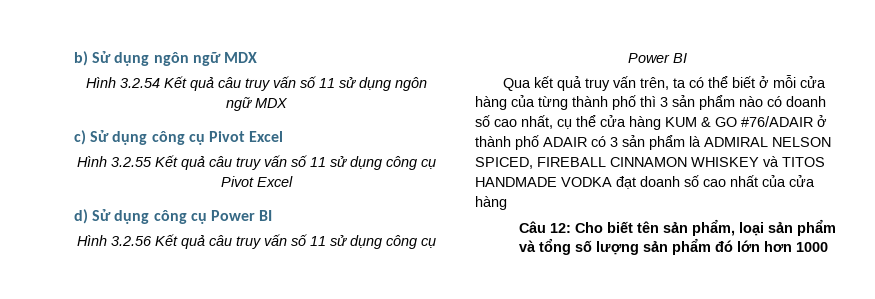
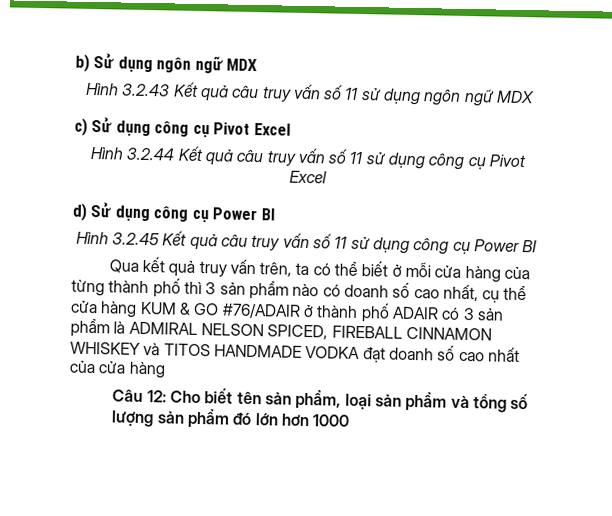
- Hình 3.2.54 Kết quả câu truy vấn số 11 sử dụng ngôn ngữ MDX
+ Hình 3.2.43 Kết quả câu truy vấn số 11 sử dụng ngôn ngữ MDX
- Hình 3.2.55 Kết quả câu truy vấn số 11 sử dụng công cụ Pivot Excel
+ Hình 3.2.44 Kết quả câu truy vấn số 11 sử dụng công cụ Pivot Excel
- Hình 3.2.56 Kết quả câu truy vấn số 11 sử dụng công cụ Power BI
+ Hình 3.2.45 Kết quả câu truy vấn số 11 sử dụng công cụ Power BI

